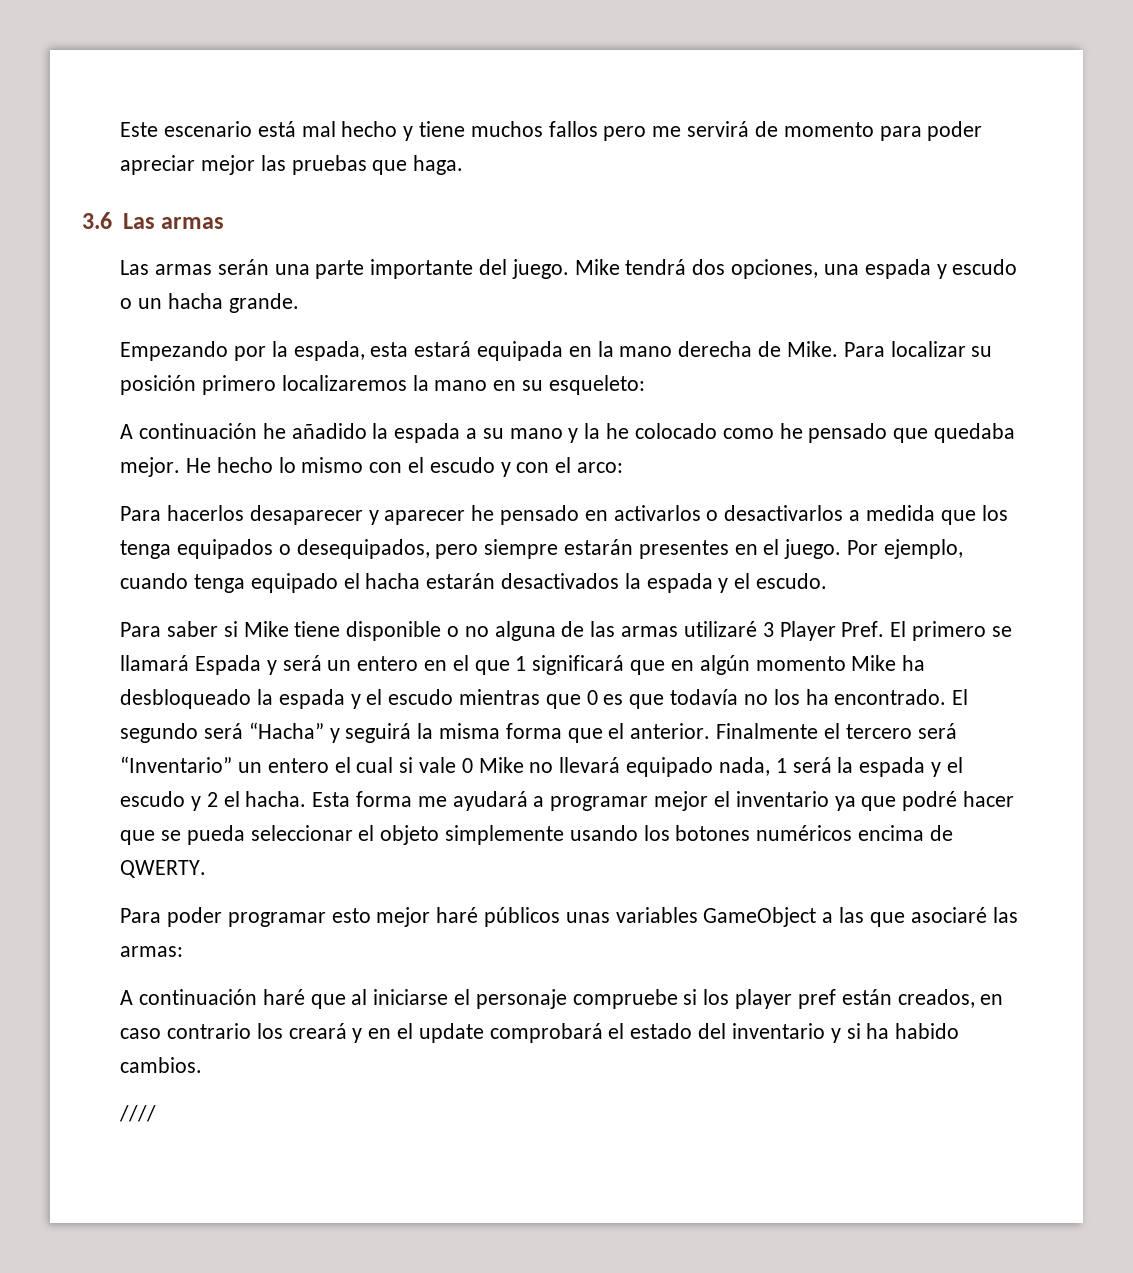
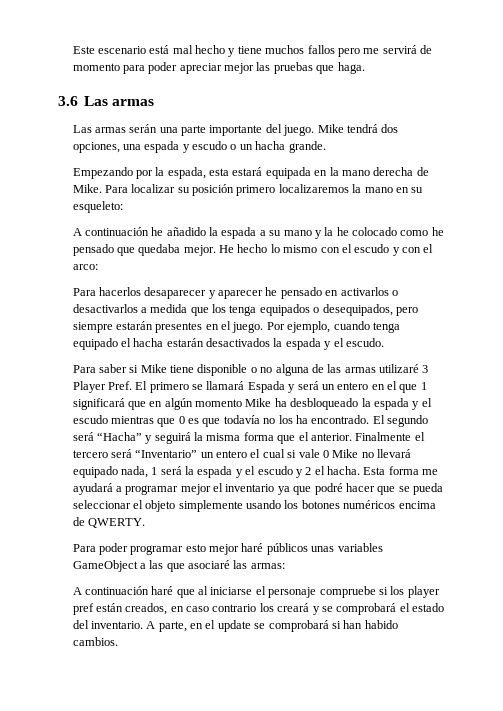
- A continuación haré que al iniciarse el personaje compruebe si los player pref están creados, en caso contrario los creará y en el update comprobará el estado del inventario y si ha habido cambios.
+ A continuación haré que al iniciarse el personaje compruebe si los player pref están creados, en caso contrario los creará y se comprobará el estado del inventario. A parte, en el update se comprobará si han habido cambios.
- ////

